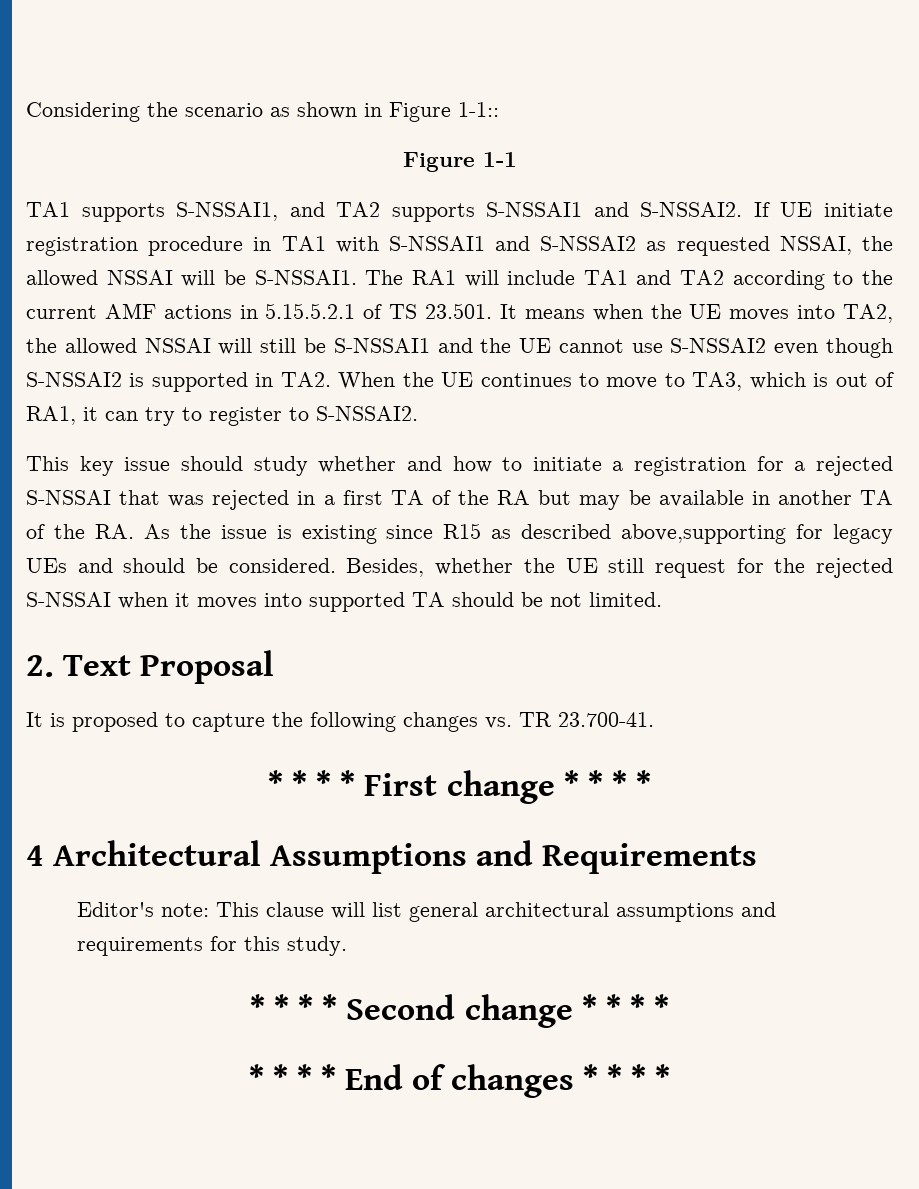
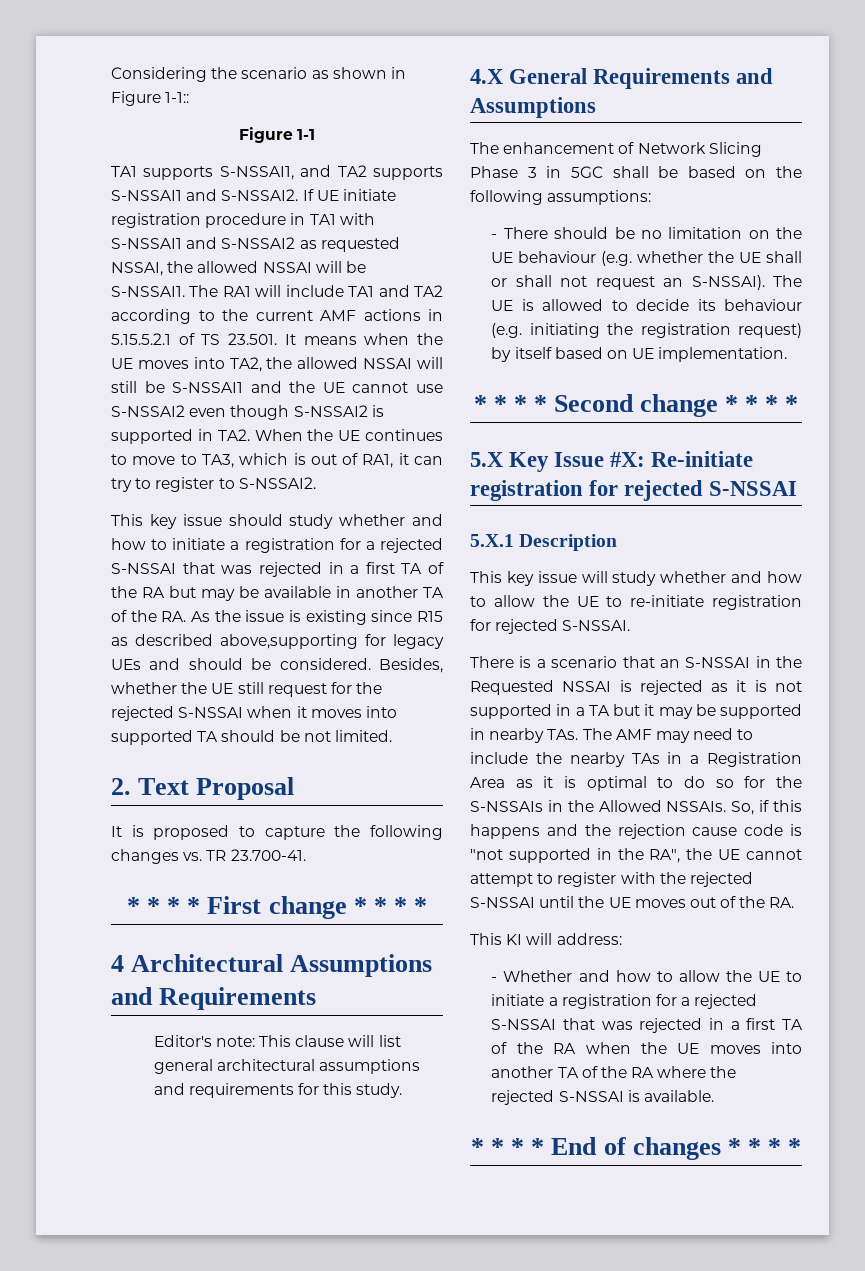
+ 4.X General Requirements and Assumptions
+ The enhancement of Network Slicing Phase 3 in 5GC shall be based on the following assumptions:
+ - There should be no limitation on the UE behaviour (e.g. whether the UE shall or shall not request an S-NSSAI). The UE is allowed to decide its behaviour (e.g. initiating the registration request) by itself based on UE implementation.
+ 5.X Key Issue #X: Re-initiate registration for rejected S-NSSAI
+ 5.X.1 Description
+ This key issue will study whether and how to allow the UE to re-initiate registration for rejected S-NSSAI.
+ There is a scenario that an S-NSSAI in the Requested NSSAI is rejected as it is not supported in a TA but it may be supported in nearby TAs. The AMF may need to include the nearby TAs in a Registration Area as it is optimal to do so for the S-NSSAIs in the Allowed NSSAIs. So, if this happens and the rejection cause code is "not supported in the RA", the UE cannot attempt to register with the rejected S-NSSAI until the UE moves out of the RA.
+ This KI will address:
+ - Whether and how to allow the UE to initiate a registration for a rejected S-NSSAI that was rejected in a first TA of the RA when the UE moves into another TA of the RA where the rejected S-NSSAI is available.

